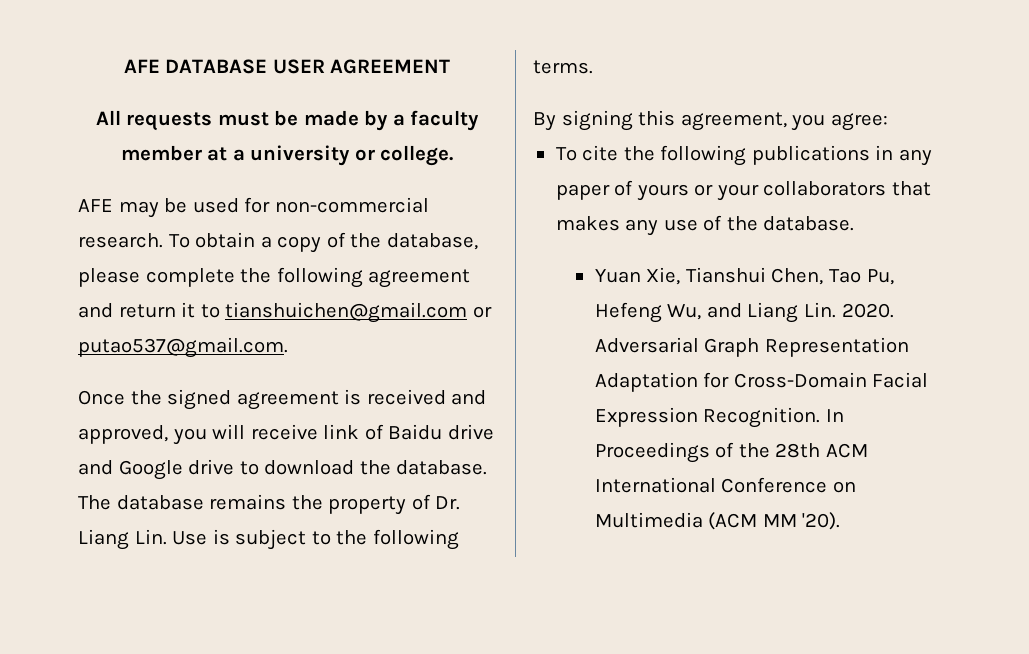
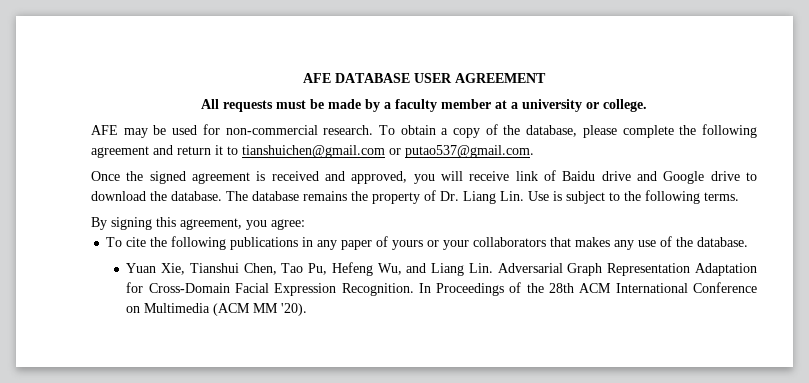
- Yuan Xie, Tianshui Chen, Tao Pu, Hefeng Wu, and Liang Lin. 2020. Adversarial Graph Representation Adaptation for Cross-Domain Facial Expression Recognition.
+ Yuan Xie, Tianshui Chen, Tao Pu, Hefeng Wu, and Liang Lin. Adversarial Graph Representation Adaptation for Cross-Domain Facial Expression Recognition.

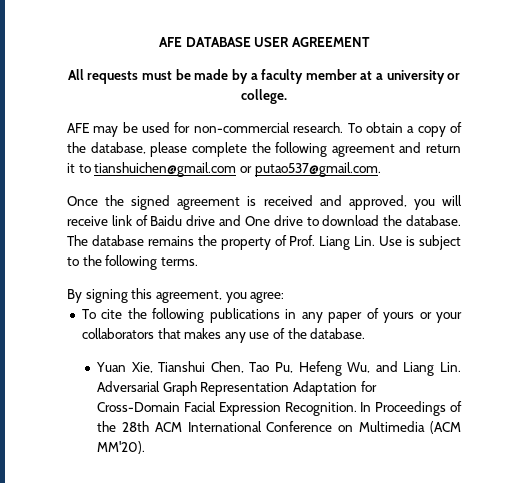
- Once the signed agreement is received and approved, you will receive link of Baidu drive and Google drive to download the database.
+ Once the signed agreement is received and approved, you will receive link of Baidu drive and One drive to download the database.
- The database remains the property of Dr. Liang Lin. Use is subject to the following terms.
+ The database remains the property of Prof. Liang Lin. Use is subject to the following terms.
- In Proceedings of the 28th ACM International Conference on Multimedia (ACM MM '20).
+ In Proceedings of the 28th ACM International Conference on Multimedia (ACM MM'20).

